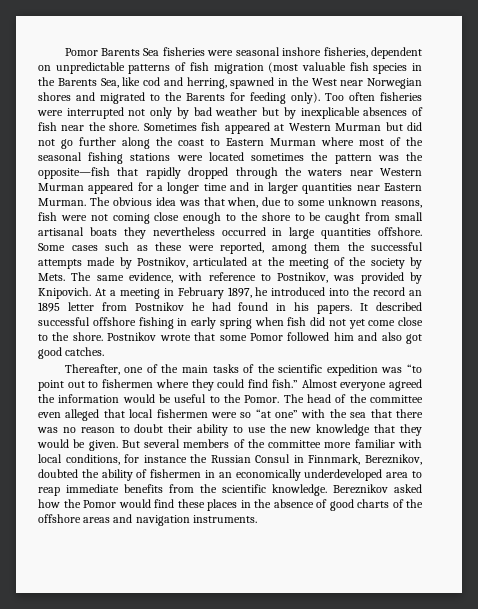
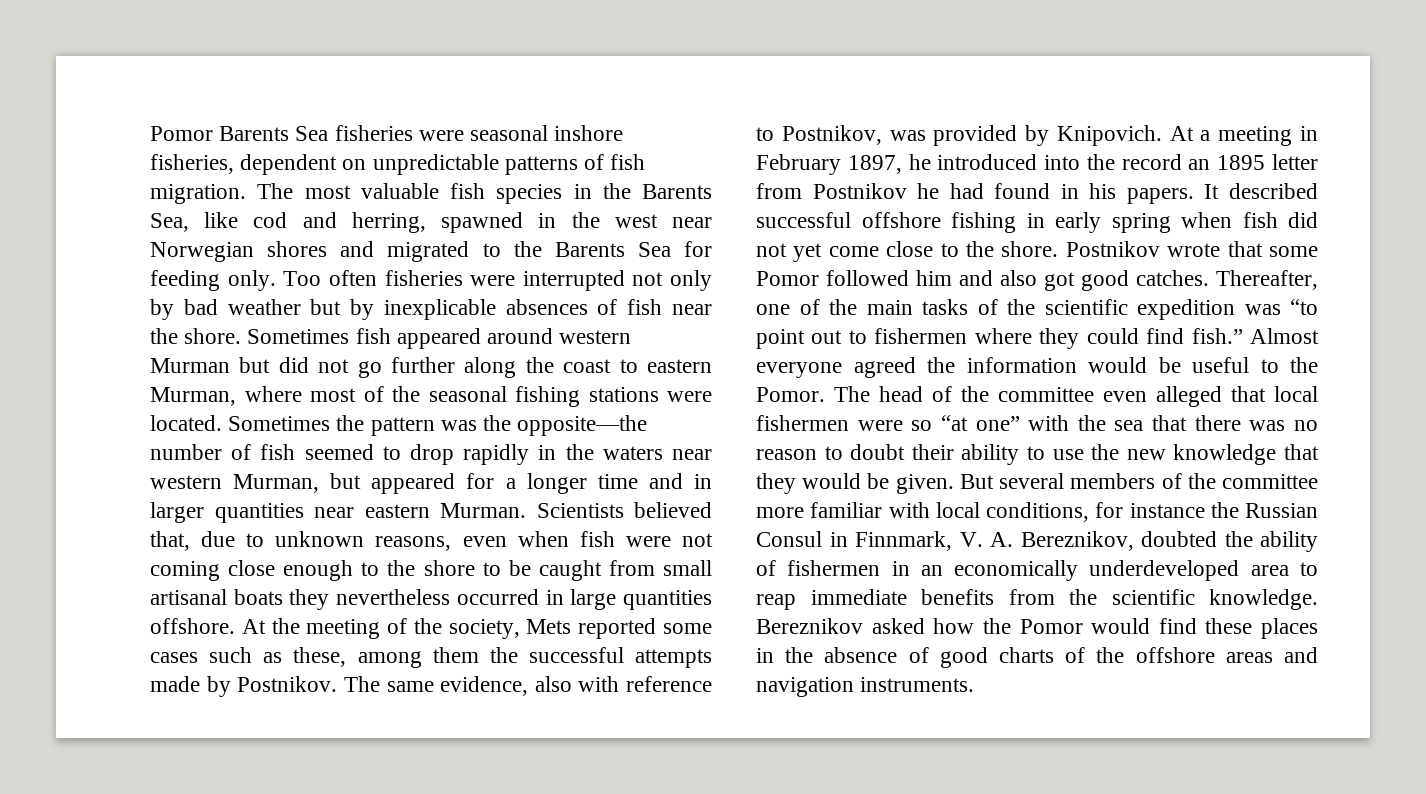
- Pomor Barents Sea fisheries were seasonal inshore fisheries, dependent on unpredictable patterns of fish migration (most valuable fish species in the Barents Sea, like cod and herring, spawned in the West near Norwegian shores and migrated to the Barents for feeding only).
+ Pomor Barents Sea fisheries were seasonal inshore fisheries, dependent on unpredictable patterns of fish migration. The most valuable fish species in the Barents Sea, like cod and herring, spawned in the west near Norwegian shores and migrated to the Barents Sea for feeding only.
- Sometimes fish appeared at Western Murman but did not go further along the coast to Eastern Murman where most of the seasonal fishing stations were located sometimes the pattern was the opposite—fish that rapidly dropped through the waters near Western Murman appeared for a longer time and in larger quantities near Eastern Murman. The obvious idea was that when, due to some unknown reasons, fish were not coming close enough to the shore to be caught from small artisanal boats they nevertheless occurred in large quantities offshore.
+ Sometimes fish appeared around western Murman but did not go further along the coast to eastern Murman, where most of the seasonal fishing stations were located. Sometimes the pattern was the opposite—the number of fish seemed to drop rapidly in the waters near western Murman, but appeared for a longer time and in larger quantities near eastern Murman. Scientists believed that, due to unknown reasons, even when fish were not coming close enough to the shore to be caught from small artisanal boats they nevertheless occurred in large quantities offshore.
- Some cases such as these were reported, among them the successful attempts made by Postnikov, articulated at the meeting of the society by Mets.
+ At the meeting of the society, Mets reported some cases such as these, among them the successful attempts made by Postnikov.
- The same evidence, with reference to Postnikov, was provided by Knipovich.
+ The same evidence, also with reference to Postnikov, was provided by Knipovich.
- Postnikov wrote that some Pomor followed him and also got good catches.
- Thereafter, one of the main tasks of the scientific expedition was “to point out to fishermen where they could find fish.”
+ Postnikov wrote that some Pomor followed him and also got good catches. Thereafter, one of the main tasks of the scientific expedition was “to point out to fishermen where they could find fish.”
- But several members of the committee more familiar with local conditions, for instance the Russian Consul in Finnmark, Bereznikov, doubted the ability of fishermen in an economically underdeveloped area to reap immediate benefits from the scientific knowledge.
+ But several members of the committee more familiar with local conditions, for instance the Russian Consul in Finnmark, V. A. Bereznikov, doubted the ability of fishermen in an economically underdeveloped area to reap immediate benefits from the scientific knowledge.

